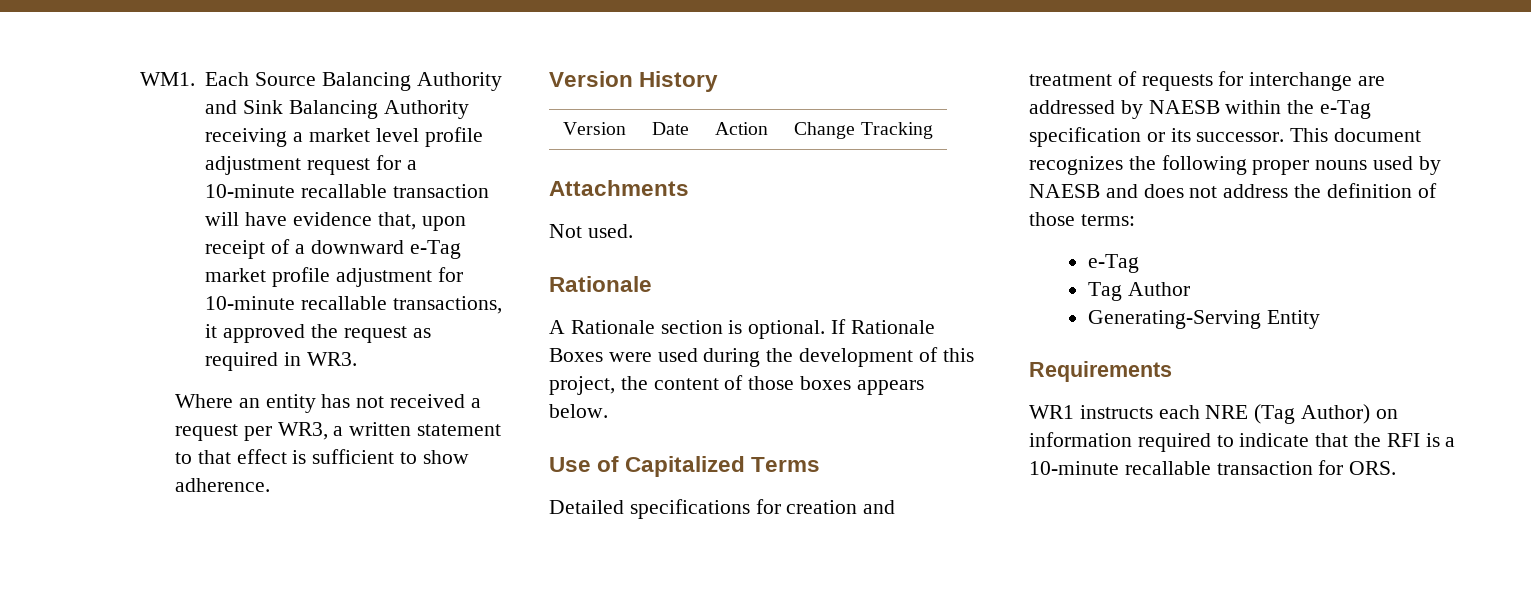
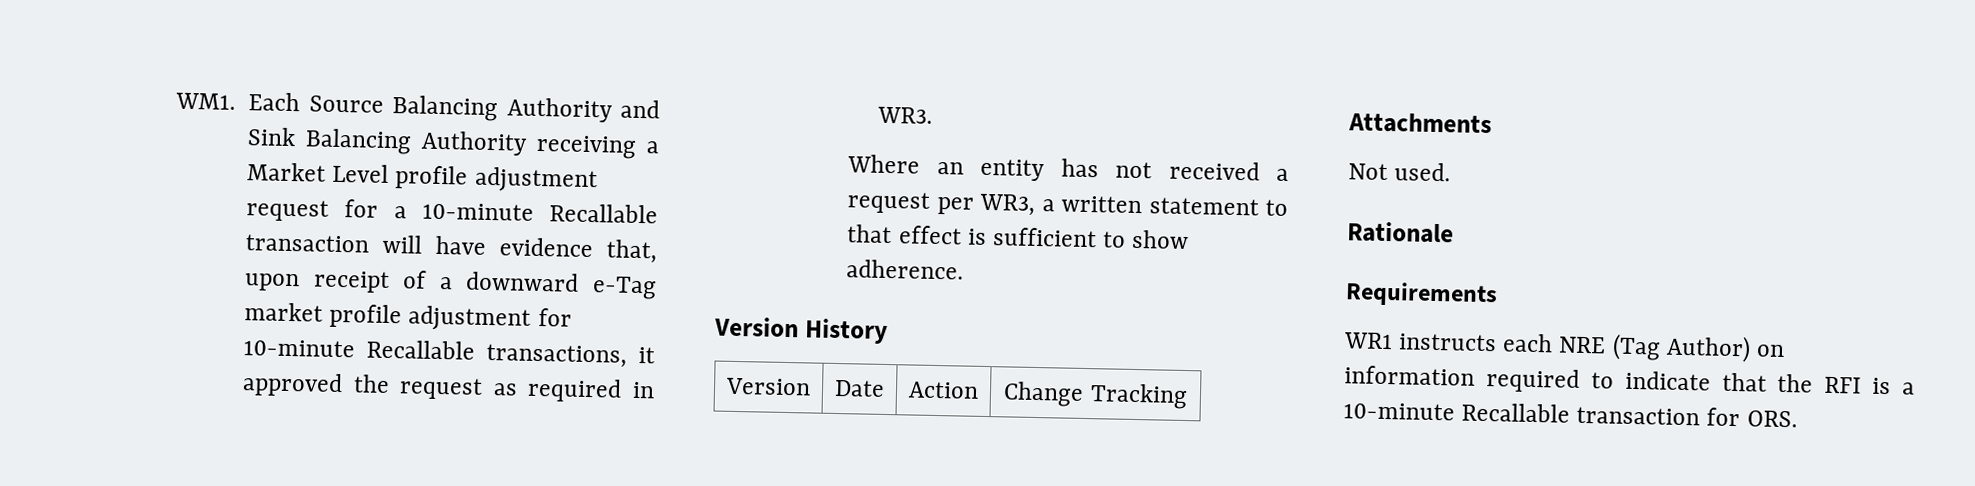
- WM1. Each Source Balancing Authority and Sink Balancing Authority receiving a market level profile adjustment request for a 10-minute recallable transaction will have evidence that, upon receipt of a downward e-Tag market profile adjustment for 10-minute recallable transactions, it approved the request as required in WR3.
+ WM1. Each Source Balancing Authority and Sink Balancing Authority receiving a Market Level profile adjustment request for a 10-minute Recallable transaction will have evidence that, upon receipt of a downward e-Tag market profile adjustment for 10-minute Recallable transactions, it approved the request as required in WR3.
- A Rationale section is optional. If Rationale Boxes were used during the development of this project, the content of those boxes appears below.
- Use of Capitalized Terms
- Detailed specifications for creation and treatment of requests for interchange are addressed by NAESB within the e-Tag specification or its successor. This document recognizes the following proper nouns used by NAESB and does not address the definition of those terms:
- e-Tag
- Tag Author
- Generating-Serving Entity
- WR1 instructs each NRE (Tag Author) on information required to indicate that the RFI is a 10-minute recallable transaction for ORS.
+ WR1 instructs each NRE (Tag Author) on information required to indicate that the RFI is a 10-minute Recallable transaction for ORS.

